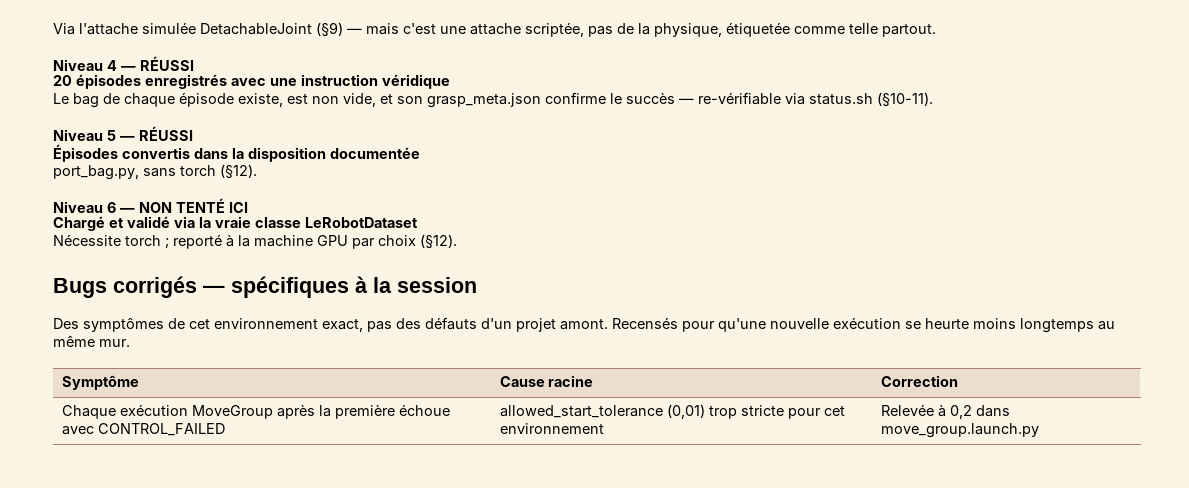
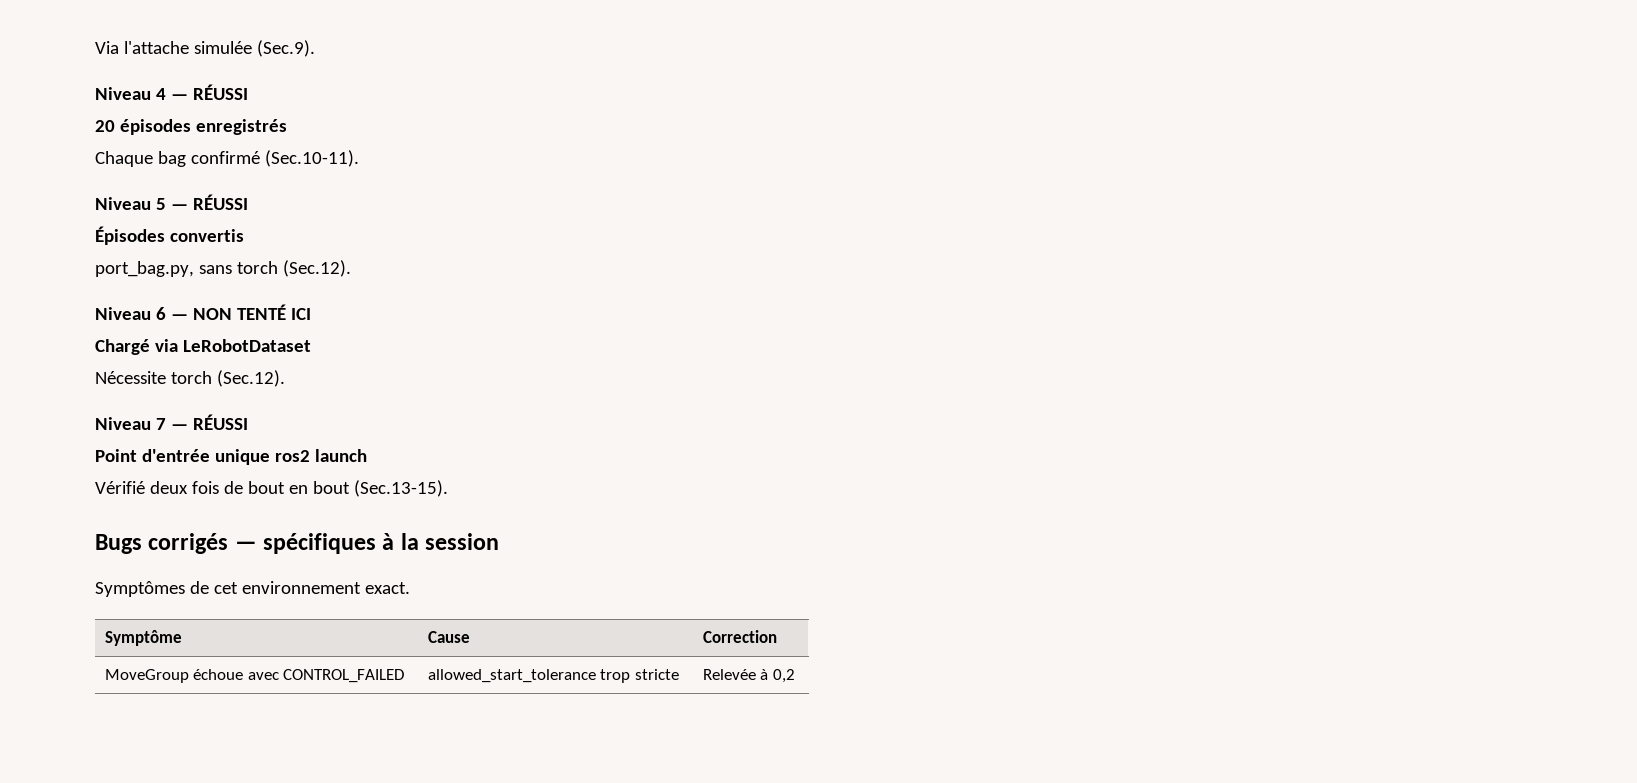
- Via l'attache simulée DetachableJoint (§9) — mais c'est une attache scriptée, pas de la physique, étiquetée comme telle partout.
+ Via l'attache simulée (Sec.9).
- 20 épisodes enregistrés avec une instruction véridique
- Le bag de chaque épisode existe, est non vide, et son grasp_meta.json confirme le succès — re-vérifiable via status.sh (§10-11).
+ 20 épisodes enregistrés
+ Chaque bag confirmé (Sec.10-11).
- Épisodes convertis dans la disposition documentée
+ Épisodes convertis
- port_bag.py, sans torch (§12).
+ port_bag.py, sans torch (Sec.12).
- Chargé et validé via la vraie classe LeRobotDataset
- Nécessite torch ; reporté à la machine GPU par choix (§12).
+ Chargé via LeRobotDataset
+ Nécessite torch (Sec.12).
+ Niveau 7 — RÉUSSI
+ Point d'entrée unique ros2 launch
+ Vérifié deux fois de bout en bout (Sec.13-15).
- Des symptômes de cet environnement exact, pas des défauts d'un projet amont. Recensés pour qu'une nouvelle exécution se heurte moins longtemps au même mur.
+ Symptômes de cet environnement exact.
- Symptôme | Cause racine | Correction
+ Symptôme | Cause | Correction
- Chaque exécution MoveGroup après la première échoue avec CONTROL_FAILED | allowed_start_tolerance (0,01) trop stricte pour cet environnement | Relevée à 0,2 dans move_group.launch.py
+ MoveGroup échoue avec CONTROL_FAILED | allowed_start_tolerance trop stricte | Relevée à 0,2

